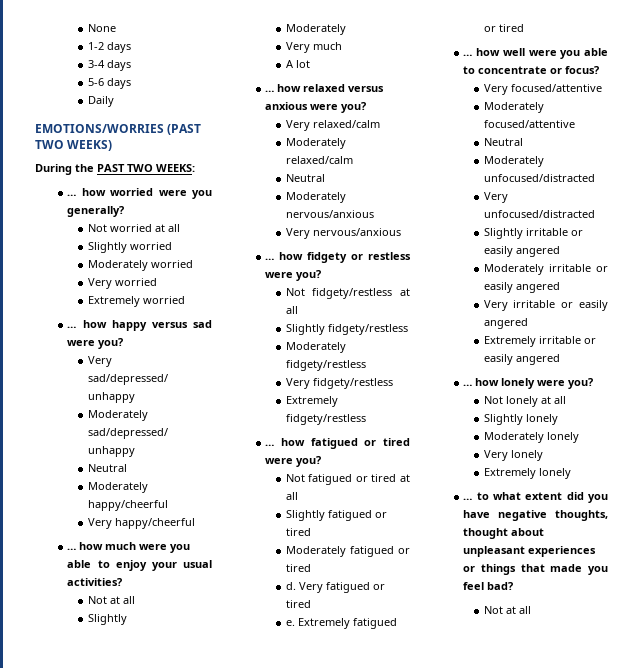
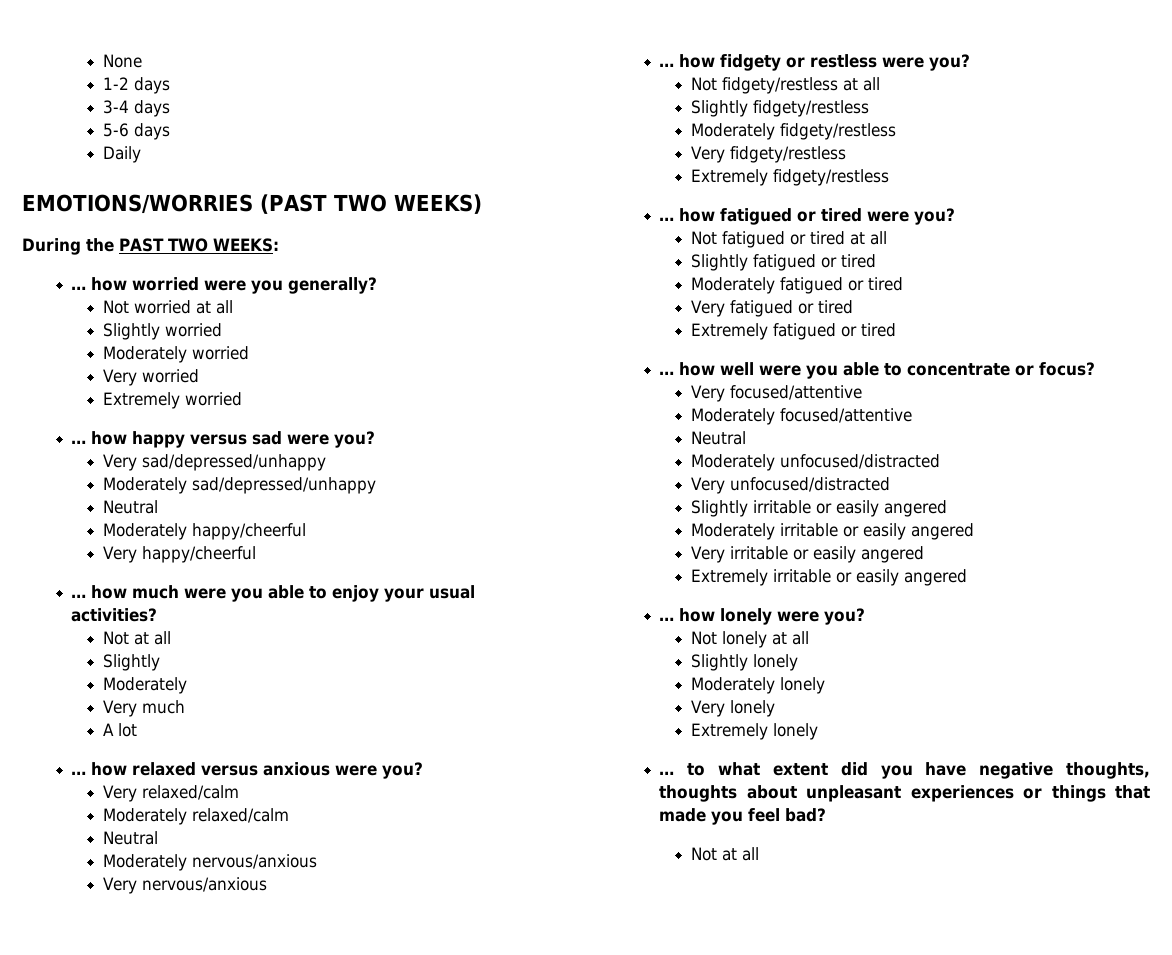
- d.
- e.
- … to what extent did you have negative thoughts, thought about unpleasant experiences or things that made you feel bad?
+ … to what extent did you have negative thoughts, thoughts about unpleasant experiences or things that made you feel bad?

